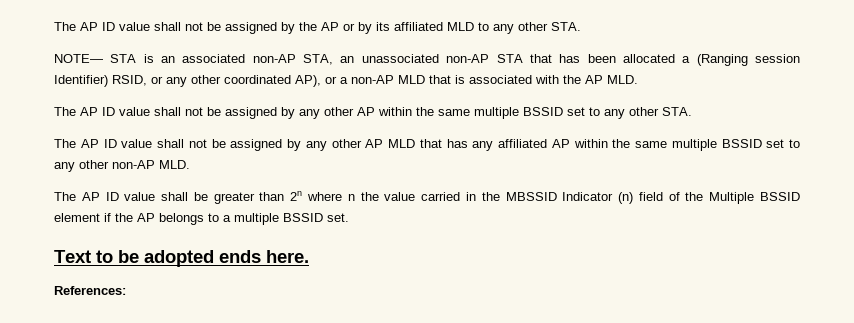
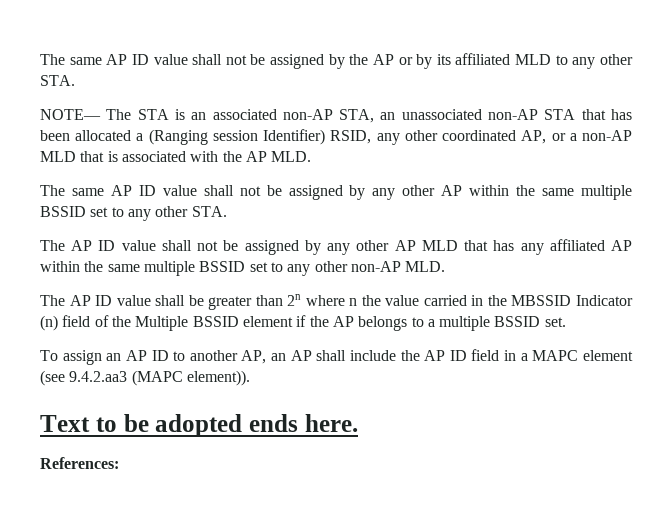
- The AP ID value shall not be assigned by the AP or by its affiliated MLD to any other STA.
+ The same AP ID value shall not be assigned by the AP or by its affiliated MLD to any other STA.
- NOTE— STA is an associated non-AP STA, an unassociated non-AP STA that has been allocated a (Ranging session Identifier) RSID, or any other coordinated AP), or a non-AP MLD that is associated with the AP MLD.
+ NOTE— The STA is an associated non-AP STA, an unassociated non-AP STA that has been allocated a (Ranging session Identifier) RSID, any other coordinated AP, or a non-AP MLD that is associated with the AP MLD.
- The AP ID value shall not be assigned by any other AP within the same multiple BSSID set to any other STA.
+ The same AP ID value shall not be assigned by any other AP within the same multiple BSSID set to any other STA.
+ To assign an AP ID to another AP, an AP shall include the AP ID field in a MAPC element (see 9.4.2.aa3 (MAPC element)).

